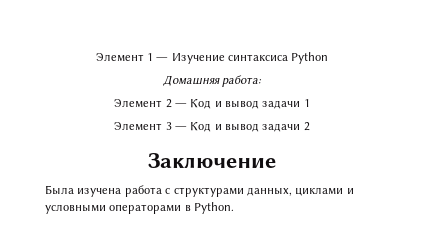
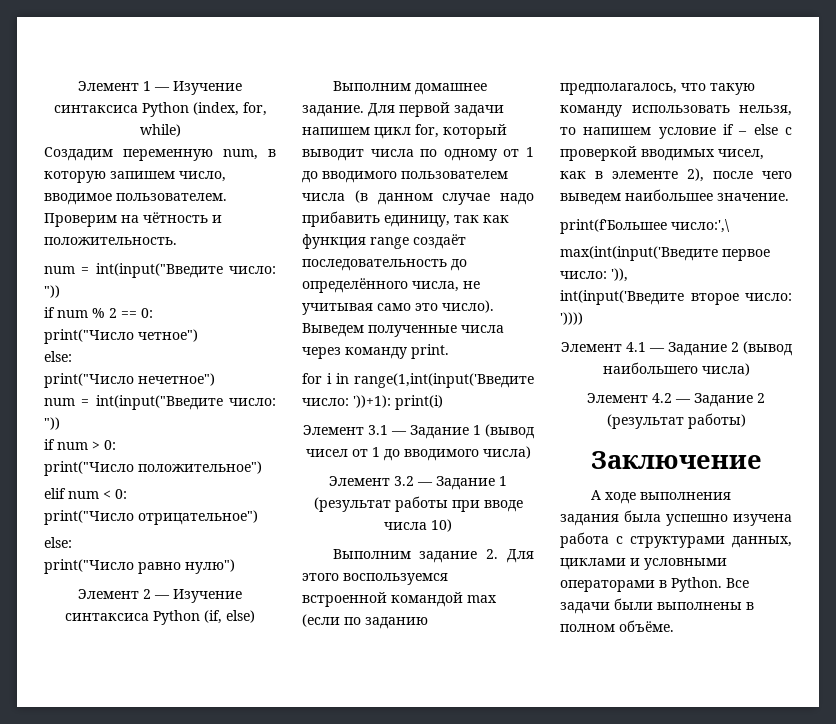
- Элемент 1 ― Изучение синтаксиса Python
- Домашняя работа:
- Элемент 2 ― Код и вывод задачи 1
- Элемент 3 ― Код и вывод задачи 2
+ Элемент 1 ― Изучение синтаксиса Python (index, for, while)
+ Создадим переменную num, в которую запишем число, вводимое пользователем. Проверим на чётность и положительность.
+ num = int(input("Введите число: "))
+ if num % 2 == 0:
+ print("Число четное")
+ else:
+ print("Число нечетное")
+ num = int(input("Введите число: "))
+ if num > 0:
+ print("Число положительное")
+ elif num < 0:
+ print("Число отрицательное")
+ else:
+ print("Число равно нулю")
+ Элемент 2 ― Изучение синтаксиса Python (if, else)
+ Выполним домашнее задание. Для первой задачи напишем цикл for, который выводит числа по одному от 1 до вводимого пользователем числа (в данном случае надо прибавить единицу, так как функция range создаёт последовательность до определённого числа, не учитывая само это число). Выведем полученные числа через команду print.
+ for i in range(1,int(input('Введите число: '))+1): print(i)
+ Элемент 3.1 ― Задание 1 (вывод чисел от 1 до вводимого числа)
+ Элемент 3.2 ― Задание 1 (результат работы при вводе числа 10)
+ Выполним задание 2. Для этого воспользуемся встроенной командой max (если по заданию предполагалось, что такую команду использовать нельзя, то напишем условие if – else с проверкой вводимых чисел, как в элементе 2), после чего выведем наибольшее значение.
+ print(f'Большее число:',\
+ max(int(input('Введите первое число: ')),
+ int(input('Введите второе число: '))))
+ Элемент 4.1 ― Задание 2 (вывод наибольшего числа)
+ Элемент 4.2 ― Задание 2 (результат работы)
  Заключение
- Была изучена работа с структурами данных, циклами и условными операторами в Python.
+ А ходе выполнения задания была успешно изучена работа с структурами данных, циклами и условными операторами в Python.
+ Все задачи были выполнены в полном объёме.

